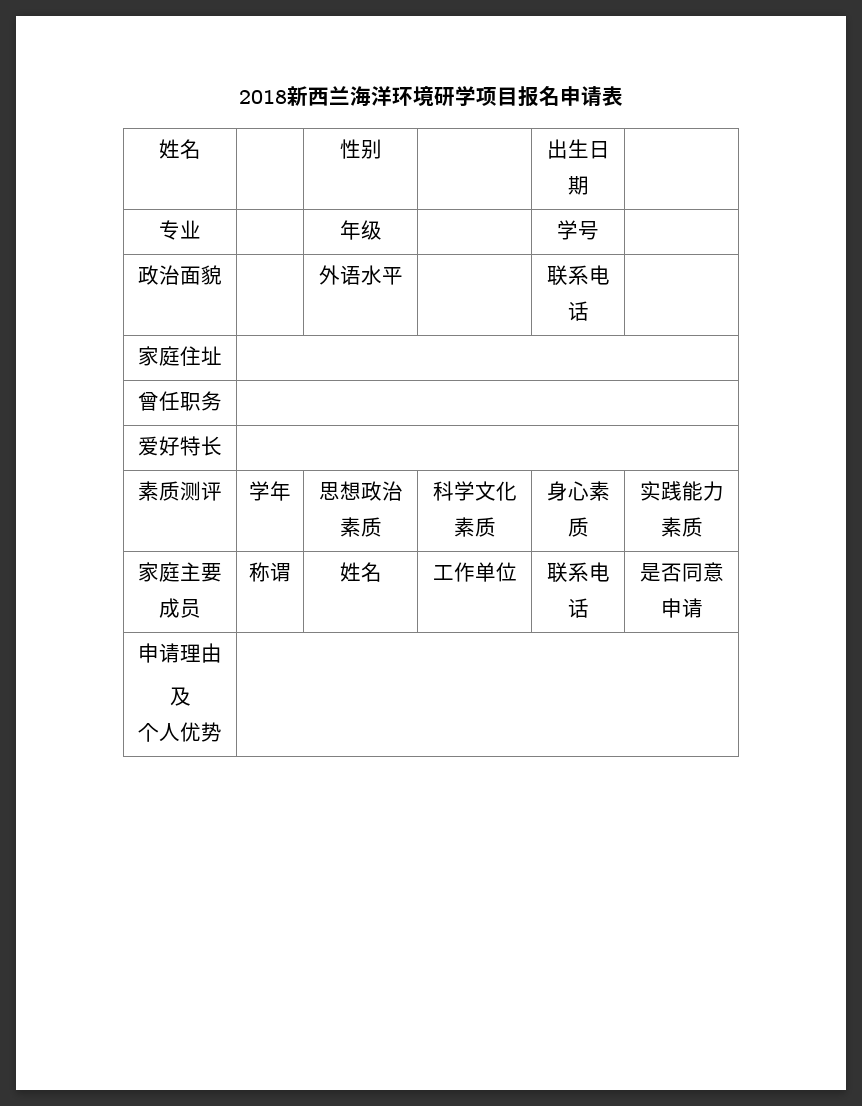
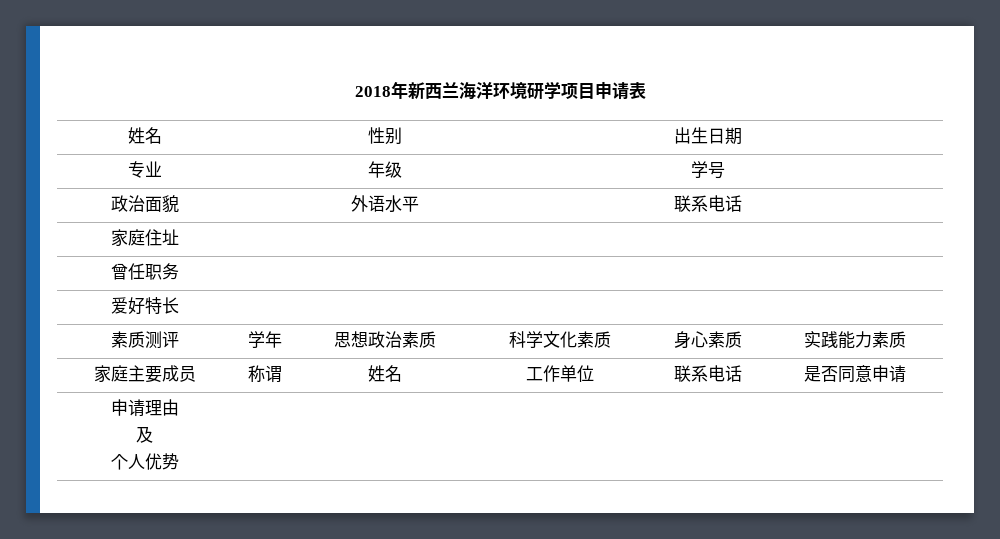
- 2018新西兰海洋环境研学项目报名申请表
+ 2018年新西兰海洋环境研学项目申请表

